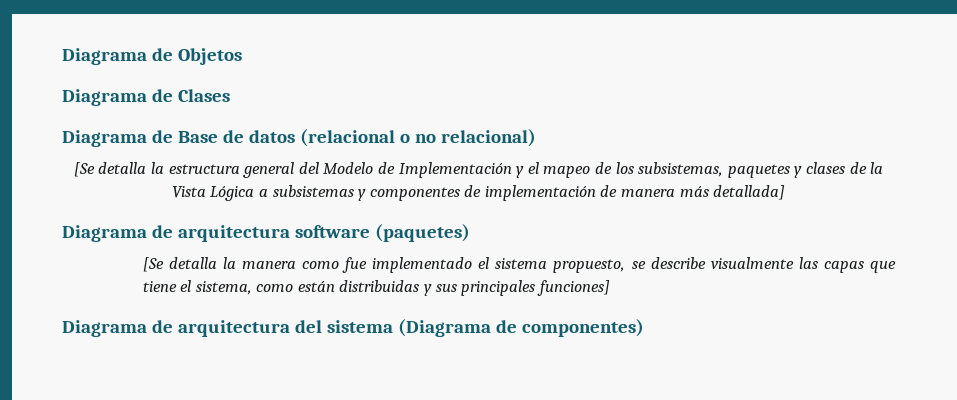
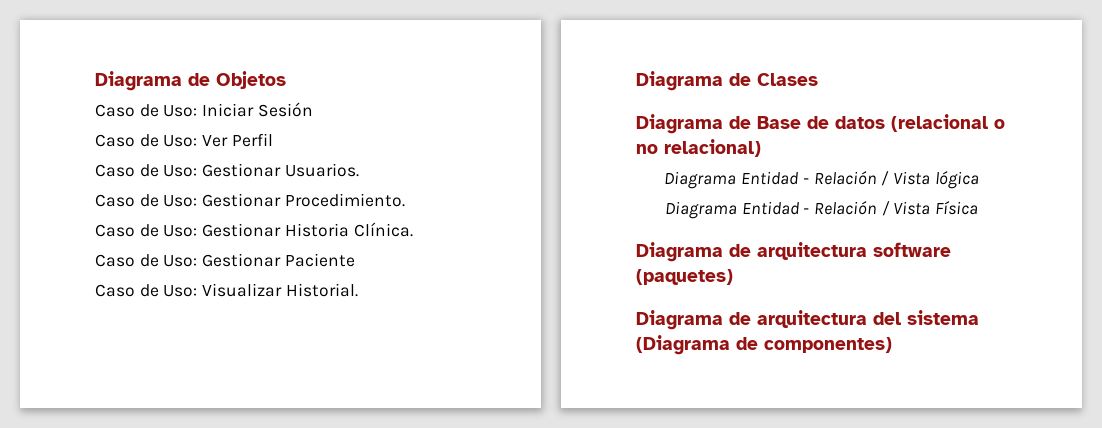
+ Caso de Uso: Iniciar Sesión
+ Caso de Uso: Ver Perfil
+ Caso de Uso: Gestionar Usuarios.
+ Caso de Uso: Gestionar Procedimiento.
+ Caso de Uso: Gestionar Historia Clínica.
+ Caso de Uso: Gestionar Paciente
+ Caso de Uso: Visualizar Historial.
- [Se detalla la estructura general del Modelo de Implementación y el mapeo de los subsistemas, paquetes y clases de la Vista Lógica a subsistemas y componentes de implementación de manera más detallada]
+ Diagrama Entidad - Relación / Vista lógica
+ Diagrama Entidad - Relación / Vista Física
- [Se detalla la manera como fue implementado el sistema propuesto, se describe visualmente las capas que tiene el sistema, como están distribuidas y sus principales funciones]

